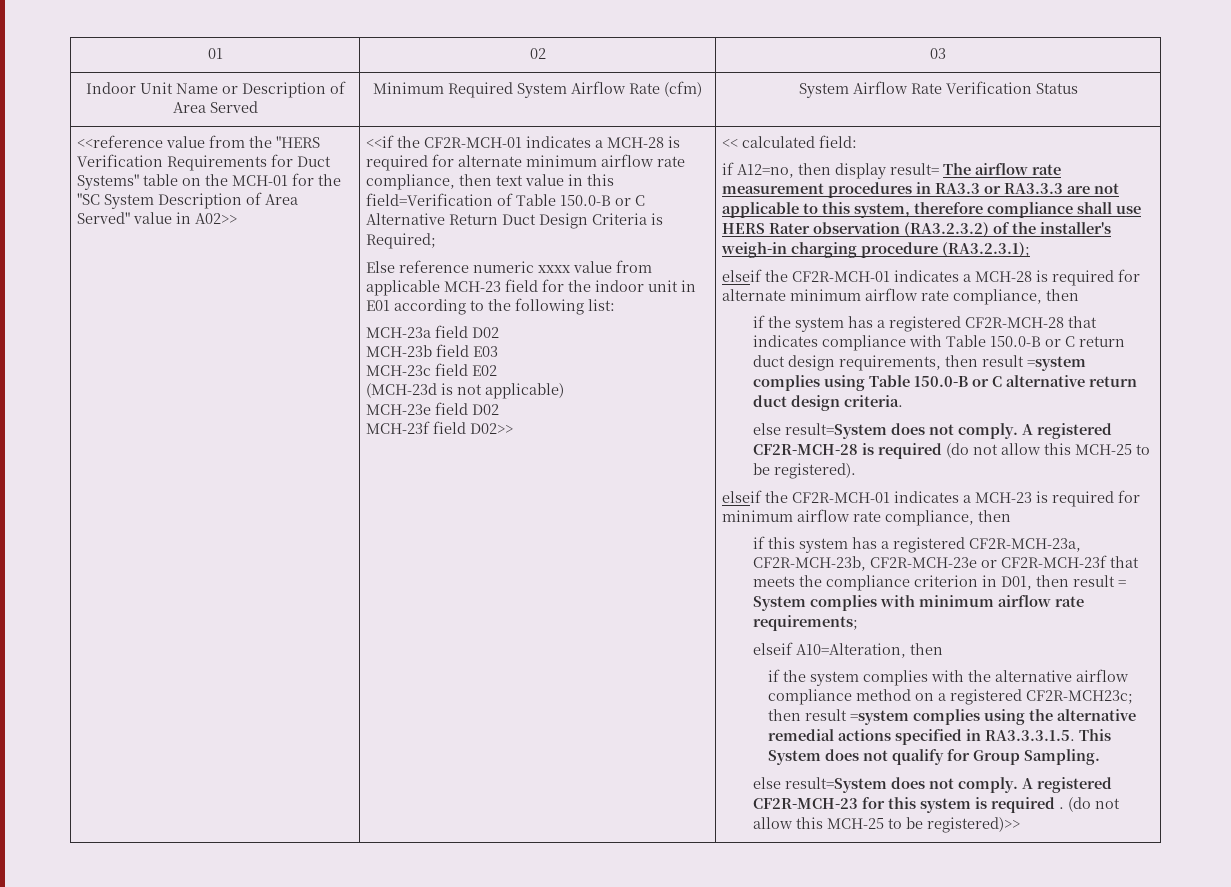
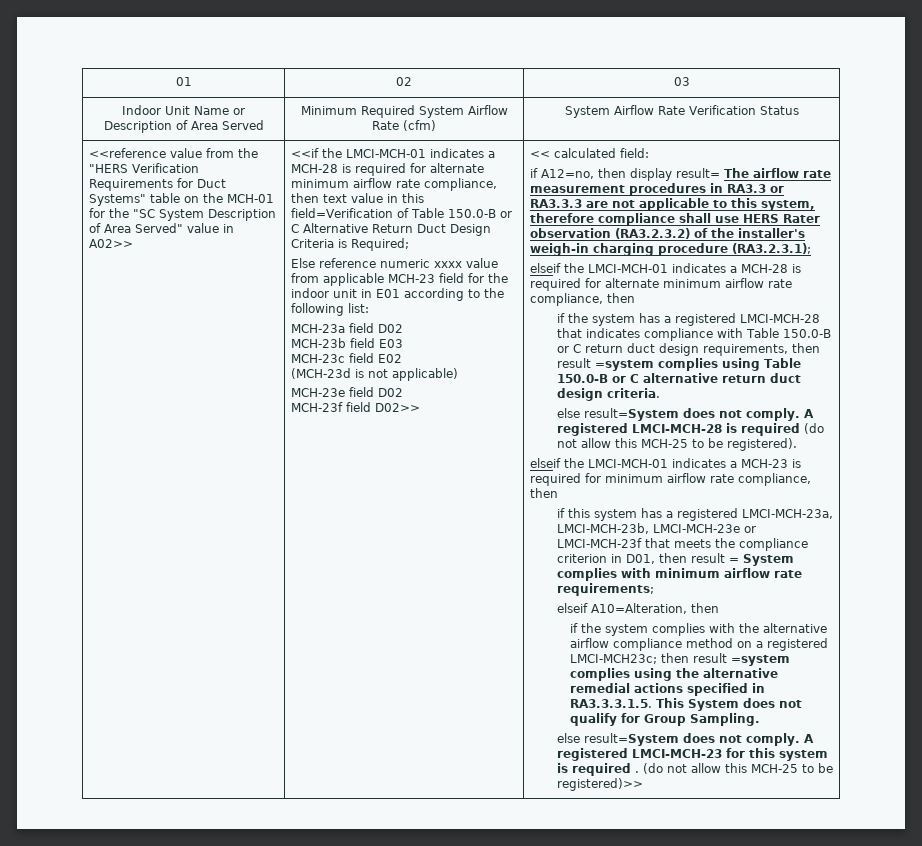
- <<if the CF2R-MCH-01 indicates a MCH-28 is required for alternate minimum airflow rate compliance, then text value in this field=Verification of Table 150.0-B or C Alternative Return Duct Design Criteria is Required;
+ <<if the LMCI-MCH-01 indicates a MCH-28 is required for alternate minimum airflow rate compliance, then text value in this field=Verification of Table 150.0-B or C Alternative Return Duct Design Criteria is Required;
- elseif the CF2R-MCH-01 indicates a MCH-28 is required for alternate minimum airflow rate compliance, then
+ elseif the LMCI-MCH-01 indicates a MCH-28 is required for alternate minimum airflow rate compliance, then
- if the system has a registered CF2R-MCH-28 that indicates compliance with Table 150.0-B or C return duct design requirements, then result =system complies using Table 150.0-B or C alternative return duct design criteria.
+ if the system has a registered LMCI-MCH-28 that indicates compliance with Table 150.0-B or C return duct design requirements, then result =system complies using Table 150.0-B or C alternative return duct design criteria.
- A registered CF2R-MCH-28 is required (do not allow this MCH-25 to be registered).
+ A registered LMCI-MCH-28 is required (do not allow this MCH-25 to be registered).
- elseif the CF2R-MCH-01 indicates a MCH-23 is required for minimum airflow rate compliance, then
+ elseif the LMCI-MCH-01 indicates a MCH-23 is required for minimum airflow rate compliance, then
- if this system has a registered CF2R-MCH-23a, CF2R-MCH-23b, CF2R-MCH-23e or CF2R-MCH-23f that meets the compliance criterion in D01, then result = System complies with minimum airflow rate requirements;
+ if this system has a registered LMCI-MCH-23a, LMCI-MCH-23b, LMCI-MCH-23e or LMCI-MCH-23f that meets the compliance criterion in D01, then result = System complies with minimum airflow rate requirements;
- if the system complies with the alternative airflow compliance method on a registered CF2R-MCH23c; then result =system complies using the alternative remedial actions specified in RA3.3.3.1.5. This System does not qualify for Group Sampling.
+ if the system complies with the alternative airflow compliance method on a registered LMCI-MCH23c; then result =system complies using the alternative remedial actions specified in RA3.3.3.1.5. This System does not qualify for Group Sampling.
- A registered CF2R-MCH-23 for this system is required .
+ A registered LMCI-MCH-23 for this system is required .

